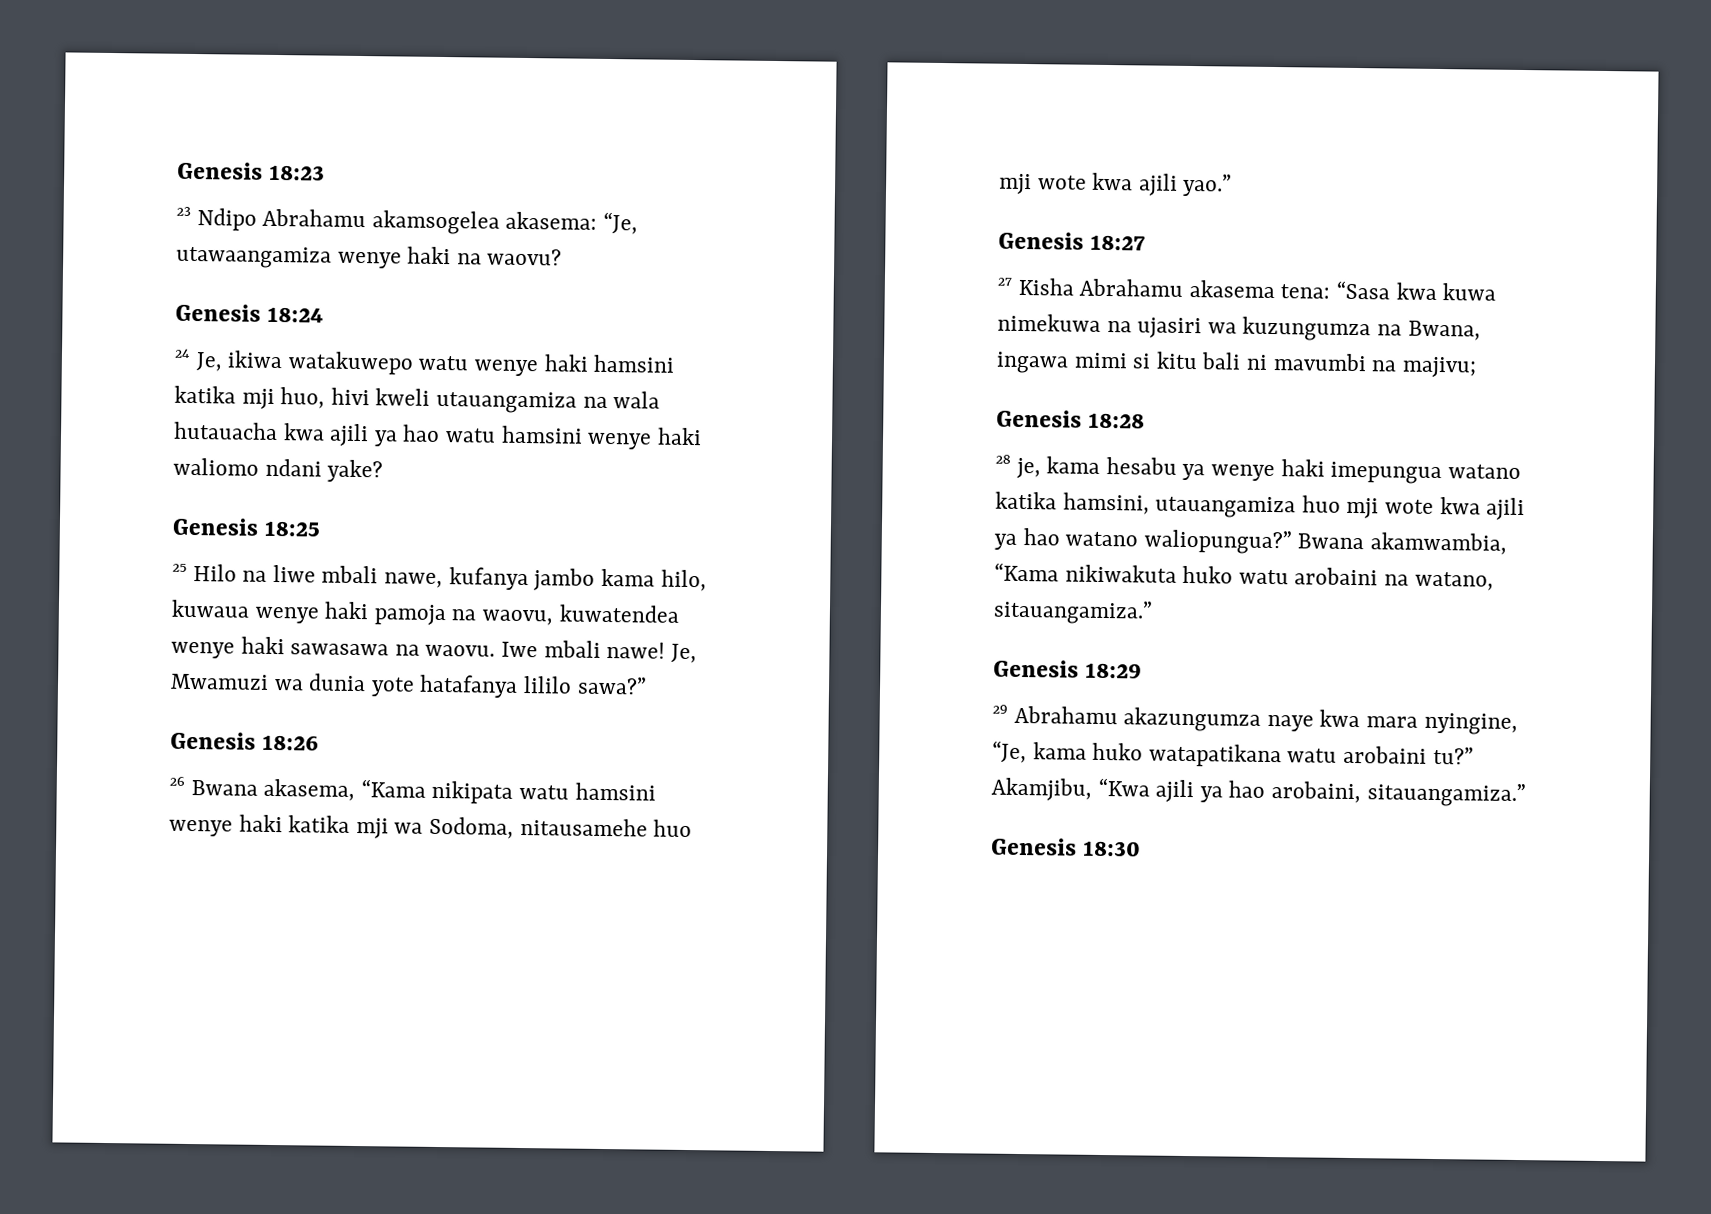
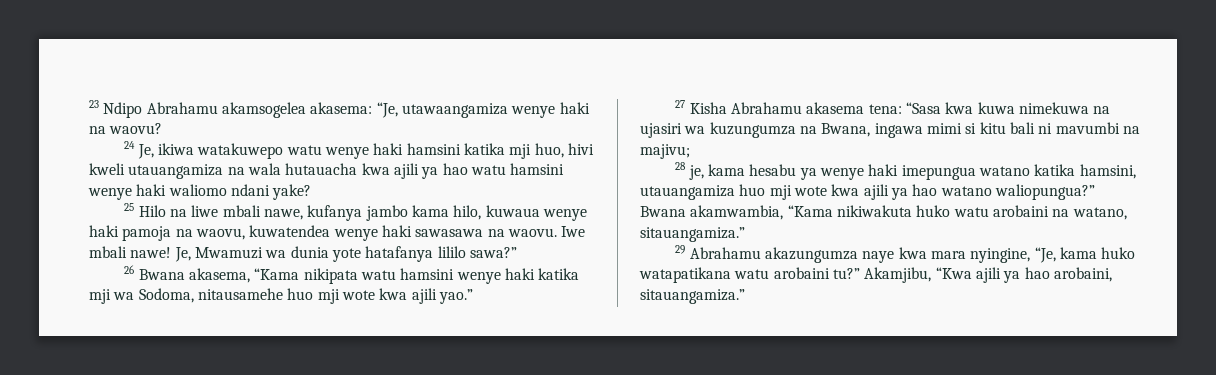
- Genesis 18:23
- Genesis 18:24
- Genesis 18:25
- Genesis 18:26
- Genesis 18:27
- Genesis 18:28
- Genesis 18:29
- Genesis 18:30

